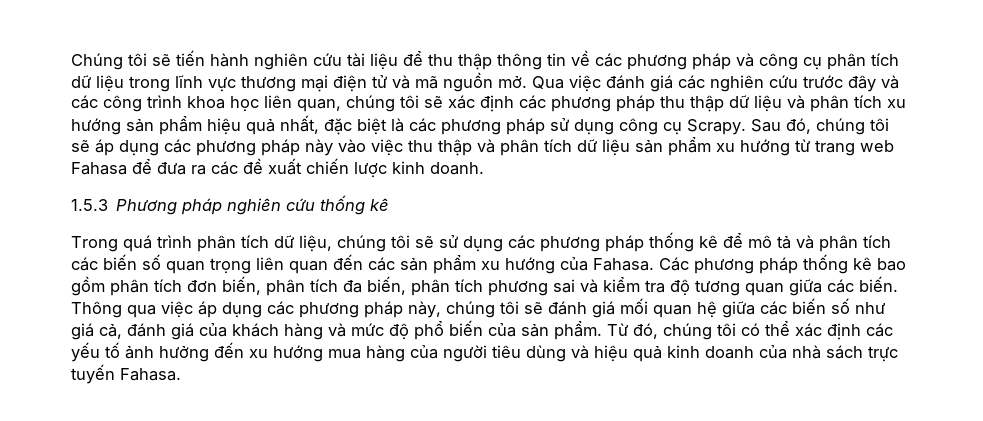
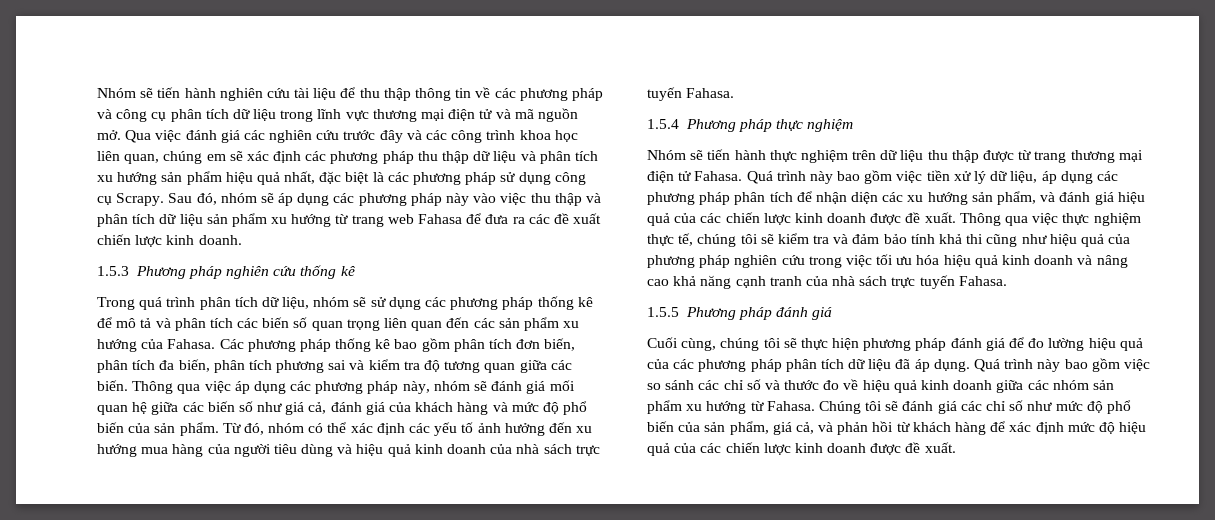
- Chúng tôi sẽ tiến hành nghiên cứu tài liệu để thu thập thông tin về các phương pháp và công cụ phân tích dữ liệu trong lĩnh vực thương mại điện tử và mã nguồn mở.
+ Nhóm sẽ tiến hành nghiên cứu tài liệu để thu thập thông tin về các phương pháp và công cụ phân tích dữ liệu trong lĩnh vực thương mại điện tử và mã nguồn mở.
- Qua việc đánh giá các nghiên cứu trước đây và các công trình khoa học liên quan, chúng tôi sẽ xác định các phương pháp thu thập dữ liệu và phân tích xu hướng sản phẩm hiệu quả nhất, đặc biệt là các phương pháp sử dụng công cụ Scrapy.
+ Qua việc đánh giá các nghiên cứu trước đây và các công trình khoa học liên quan, chúng em sẽ xác định các phương pháp thu thập dữ liệu và phân tích xu hướng sản phẩm hiệu quả nhất, đặc biệt là các phương pháp sử dụng công cụ Scrapy.
- Sau đó, chúng tôi sẽ áp dụng các phương pháp này vào việc thu thập và phân tích dữ liệu sản phẩm xu hướng từ trang web Fahasa để đưa ra các đề xuất chiến lược kinh doanh.
+ Sau đó, nhóm sẽ áp dụng các phương pháp này vào việc thu thập và phân tích dữ liệu sản phẩm xu hướng từ trang web Fahasa để đưa ra các đề xuất chiến lược kinh doanh.
- Trong quá trình phân tích dữ liệu, chúng tôi sẽ sử dụng các phương pháp thống kê để mô tả và phân tích các biến số quan trọng liên quan đến các sản phẩm xu hướng của Fahasa.
+ Trong quá trình phân tích dữ liệu, nhóm sẽ sử dụng các phương pháp thống kê để mô tả và phân tích các biến số quan trọng liên quan đến các sản phẩm xu hướng của Fahasa.
- Thông qua việc áp dụng các phương pháp này, chúng tôi sẽ đánh giá mối quan hệ giữa các biến số như giá cả, đánh giá của khách hàng và mức độ phổ biến của sản phẩm.
+ Thông qua việc áp dụng các phương pháp này, nhóm sẽ đánh giá mối quan hệ giữa các biến số như giá cả, đánh giá của khách hàng và mức độ phổ biến của sản phẩm.
- Từ đó, chúng tôi có thể xác định các yếu tố ảnh hưởng đến xu hướng mua hàng của người tiêu dùng và hiệu quả kinh doanh của nhà sách trực tuyến Fahasa.
+ Từ đó, nhóm có thể xác định các yếu tố ảnh hưởng đến xu hướng mua hàng của người tiêu dùng và hiệu quả kinh doanh của nhà sách trực tuyến Fahasa.
+ 1.5.4 Phương pháp thực nghiệm
+ Nhóm sẽ tiến hành thực nghiệm trên dữ liệu thu thập được từ trang thương mại điện tử Fahasa. Quá trình này bao gồm việc tiền xử lý dữ liệu, áp dụng các phương pháp phân tích để nhận diện các xu hướng sản phẩm, và đánh giá hiệu quả của các chiến lược kinh doanh được đề xuất. Thông qua việc thực nghiệm thực tế, chúng tôi sẽ kiểm tra và đảm bảo tính khả thi cũng như hiệu quả của phương pháp nghiên cứu trong việc tối ưu hóa hiệu quả kinh doanh và nâng cao khả năng cạnh tranh của nhà sách trực tuyến Fahasa.
+ 1.5.5 Phương pháp đánh giá
+ Cuối cùng, chúng tôi sẽ thực hiện phương pháp đánh giá để đo lường hiệu quả của các phương pháp phân tích dữ liệu đã áp dụng. Quá trình này bao gồm việc so sánh các chỉ số và thước đo về hiệu quả kinh doanh giữa các nhóm sản phẩm xu hướng từ Fahasa. Chúng tôi sẽ đánh giá các chỉ số như mức độ phổ biến của sản phẩm, giá cả, và phản hồi từ khách hàng để xác định mức độ hiệu quả của các chiến lược kinh doanh được đề xuất.

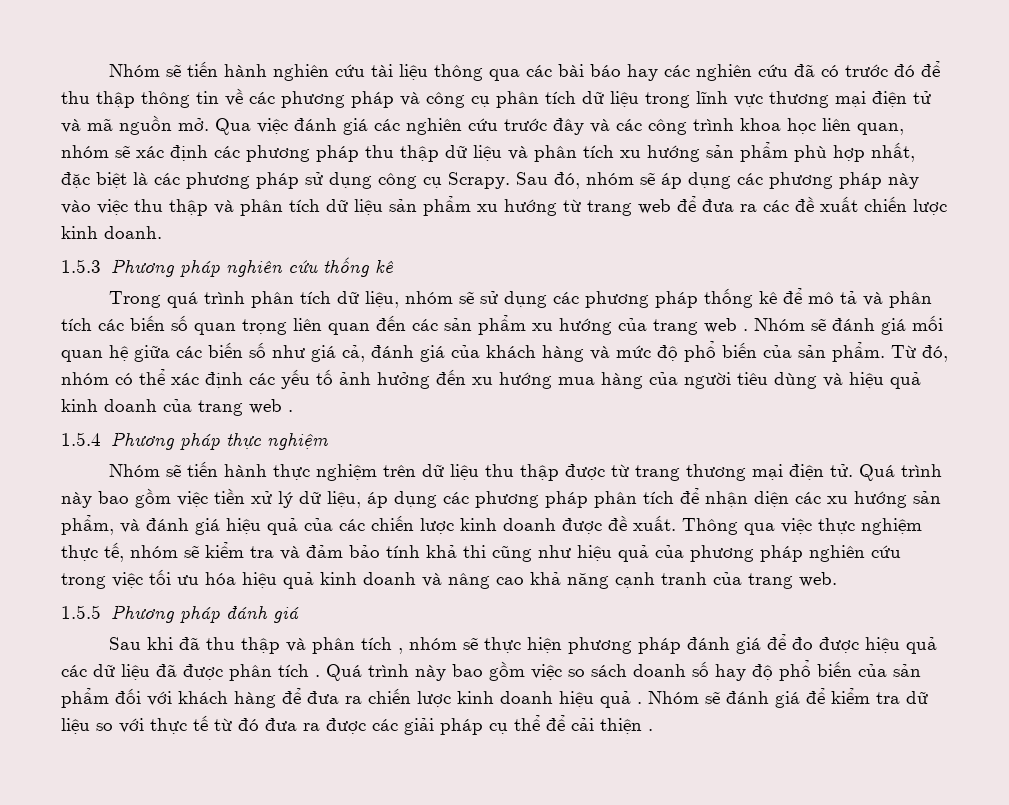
- Nhóm sẽ tiến hành nghiên cứu tài liệu để thu thập thông tin về các phương pháp và công cụ phân tích dữ liệu trong lĩnh vực thương mại điện tử và mã nguồn mở.
+ Nhóm sẽ tiến hành nghiên cứu tài liệu thông qua các bài báo hay các nghiên cứu đã có trước đó để thu thập thông tin về các phương pháp và công cụ phân tích dữ liệu trong lĩnh vực thương mại điện tử và mã nguồn mở.
- Qua việc đánh giá các nghiên cứu trước đây và các công trình khoa học liên quan, chúng em sẽ xác định các phương pháp thu thập dữ liệu và phân tích xu hướng sản phẩm hiệu quả nhất, đặc biệt là các phương pháp sử dụng công cụ Scrapy.
+ Qua việc đánh giá các nghiên cứu trước đây và các công trình khoa học liên quan, nhóm sẽ xác định các phương pháp thu thập dữ liệu và phân tích xu hướng sản phẩm phù hợp nhất, đặc biệt là các phương pháp sử dụng công cụ Scrapy.
- Sau đó, nhóm sẽ áp dụng các phương pháp này vào việc thu thập và phân tích dữ liệu sản phẩm xu hướng từ trang web Fahasa để đưa ra các đề xuất chiến lược kinh doanh.
+ Sau đó, nhóm sẽ áp dụng các phương pháp này vào việc thu thập và phân tích dữ liệu sản phẩm xu hướng từ trang web để đưa ra các đề xuất chiến lược kinh doanh.
- Trong quá trình phân tích dữ liệu, nhóm sẽ sử dụng các phương pháp thống kê để mô tả và phân tích các biến số quan trọng liên quan đến các sản phẩm xu hướng của Fahasa. Các phương pháp thống kê bao gồm phân tích đơn biến, phân tích đa biến, phân tích phương sai và kiểm tra độ tương quan giữa các biến. Thông qua việc áp dụng các phương pháp này, nhóm sẽ đánh giá mối quan hệ giữa các biến số như giá cả, đánh giá của khách hàng và mức độ phổ biến của sản phẩm.
+ Trong quá trình phân tích dữ liệu, nhóm sẽ sử dụng các phương pháp thống kê để mô tả và phân tích các biến số quan trọng liên quan đến các sản phẩm xu hướng của trang web . Nhóm sẽ đánh giá mối quan hệ giữa các biến số như giá cả, đánh giá của khách hàng và mức độ phổ biến của sản phẩm.
- Từ đó, nhóm có thể xác định các yếu tố ảnh hưởng đến xu hướng mua hàng của người tiêu dùng và hiệu quả kinh doanh của nhà sách trực tuyến Fahasa.
+ Từ đó, nhóm có thể xác định các yếu tố ảnh hưởng đến xu hướng mua hàng của người tiêu dùng và hiệu quả kinh doanh của trang web .
- Nhóm sẽ tiến hành thực nghiệm trên dữ liệu thu thập được từ trang thương mại điện tử Fahasa.
+ Nhóm sẽ tiến hành thực nghiệm trên dữ liệu thu thập được từ trang thương mại điện tử.
- Thông qua việc thực nghiệm thực tế, chúng tôi sẽ kiểm tra và đảm bảo tính khả thi cũng như hiệu quả của phương pháp nghiên cứu trong việc tối ưu hóa hiệu quả kinh doanh và nâng cao khả năng cạnh tranh của nhà sách trực tuyến Fahasa.
+ Thông qua việc thực nghiệm thực tế, nhóm sẽ kiểm tra và đảm bảo tính khả thi cũng như hiệu quả của phương pháp nghiên cứu trong việc tối ưu hóa hiệu quả kinh doanh và nâng cao khả năng cạnh tranh của trang web.
- Cuối cùng, chúng tôi sẽ thực hiện phương pháp đánh giá để đo lường hiệu quả của các phương pháp phân tích dữ liệu đã áp dụng.
+ Sau khi đã thu thập và phân tích , nhóm sẽ thực hiện phương pháp đánh giá để đo được hiệu quả các dữ liệu đã được phân tích .
- Quá trình này bao gồm việc so sánh các chỉ số và thước đo về hiệu quả kinh doanh giữa các nhóm sản phẩm xu hướng từ Fahasa. Chúng tôi sẽ đánh giá các chỉ số như mức độ phổ biến của sản phẩm, giá cả, và phản hồi từ khách hàng để xác định mức độ hiệu quả của các chiến lược kinh doanh được đề xuất.
+ Quá trình này bao gồm việc so sách doanh số hay độ phổ biến của sản phẩm đối với khách hàng để đưa ra chiến lược kinh doanh hiệu quả . Nhóm sẽ đánh giá để kiểm tra dữ liệu so với thực tế từ đó đưa ra được các giải pháp cụ thể để cải thiện .

